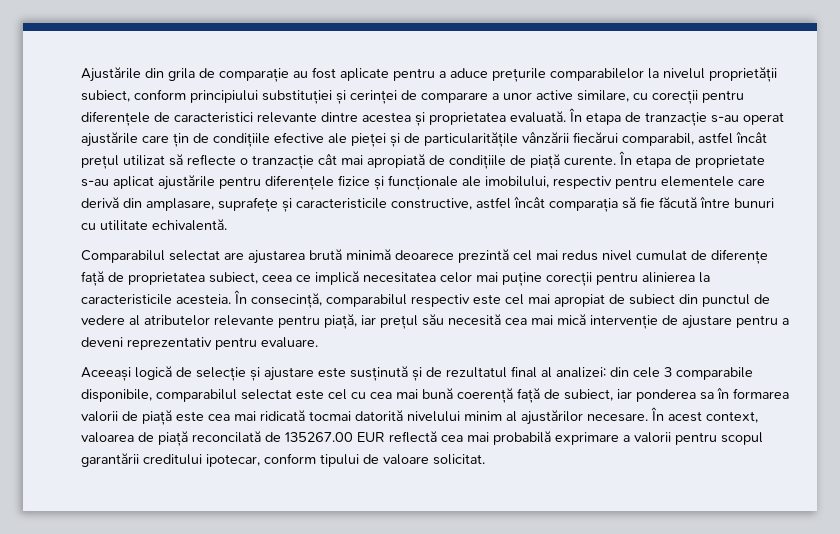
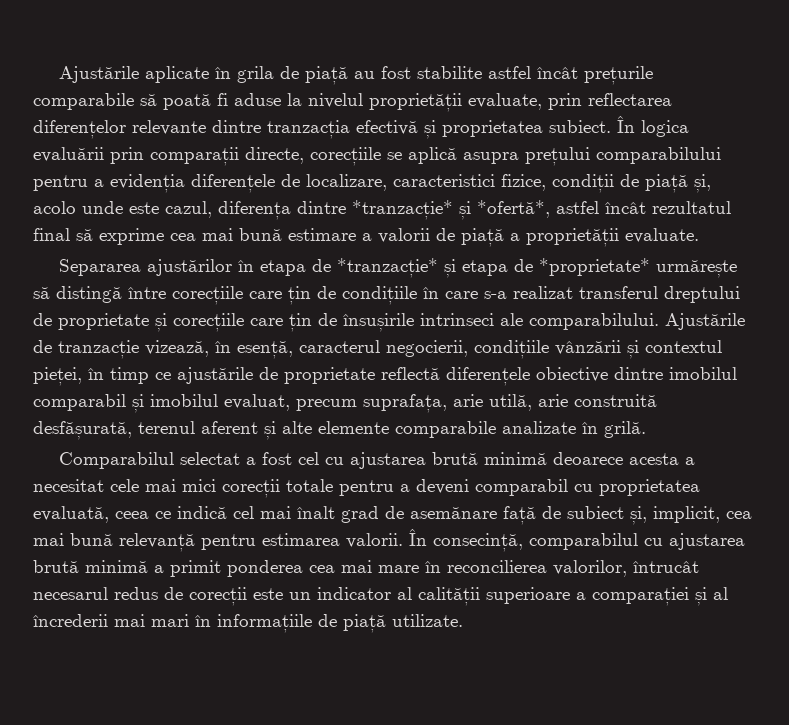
- Ajustările din grila de comparație au fost aplicate pentru a aduce prețurile comparabilelor la nivelul proprietății subiect, conform principiului substituției și cerinței de comparare a unor active similare, cu corecții pentru diferențele de caracteristici relevante dintre acestea și proprietatea evaluată. În etapa de tranzacție s-au operat ajustările care țin de condițiile efective ale pieței și de particularitățile vânzării fiecărui comparabil, astfel încât prețul utilizat să reflecte o tranzacție cât mai apropiată de condițiile de piață curente. În etapa de proprietate s-au aplicat ajustările pentru diferențele fizice și funcționale ale imobilului, respectiv pentru elementele care derivă din amplasare, suprafețe și caracteristicile constructive, astfel încât comparația să fie făcută între bunuri cu utilitate echivalentă.
- Comparabilul selectat are ajustarea brută minimă deoarece prezintă cel mai redus nivel cumulat de diferențe față de proprietatea subiect, ceea ce implică necesitatea celor mai puține corecții pentru alinierea la caracteristicile acesteia. În consecință, comparabilul respectiv este cel mai apropiat de subiect din punctul de vedere al atributelor relevante pentru piață, iar prețul său necesită cea mai mică intervenție de ajustare pentru a deveni reprezentativ pentru evaluare.
- Aceeași logică de selecție și ajustare este susținută și de rezultatul final al analizei: din cele 3 comparabile disponibile, comparabilul selectat este cel cu cea mai bună coerență față de subiect, iar ponderea sa în formarea valorii de piață este cea mai ridicată tocmai datorită nivelului minim al ajustărilor necesare. În acest context, valoarea de piață reconcilată de 135267.00 EUR reflectă cea mai probabilă exprimare a valorii pentru scopul garantării creditului ipotecar, conform tipului de valoare solicitat.
+ Ajustările aplicate în grila de piață au fost stabilite astfel încât prețurile comparabile să poată fi aduse la nivelul proprietății evaluate, prin reflectarea diferențelor relevante dintre tranzacția efectivă și proprietatea subiect. În logica evaluării prin comparații directe, corecțiile se aplică asupra prețului comparabilului pentru a evidenția diferențele de localizare, caracteristici fizice, condiții de piață și, acolo unde este cazul, diferența dintre *tranzacție* și *ofertă*, astfel încât rezultatul final să exprime cea mai bună estimare a valorii de piață a proprietății evaluate.
+ Separarea ajustărilor în etapa de *tranzacție* și etapa de *proprietate* urmărește să distingă între corecțiile care țin de condițiile în care s-a realizat transferul dreptului de proprietate și corecțiile care țin de însușirile intrinseci ale comparabilului. Ajustările de tranzacție vizează, în esență, caracterul negocierii, condițiile vânzării și contextul pieței, în timp ce ajustările de proprietate reflectă diferențele obiective dintre imobilul comparabil și imobilul evaluat, precum suprafața, arie utilă, arie construită desfășurată, terenul aferent și alte elemente comparabile analizate în grilă.
+ Comparabilul selectat a fost cel cu ajustarea brută minimă deoarece acesta a necesitat cele mai mici corecții totale pentru a deveni comparabil cu proprietatea evaluată, ceea ce indică cel mai înalt grad de asemănare față de subiect și, implicit, cea mai bună relevanță pentru estimarea valorii. În consecință, comparabilul cu ajustarea brută minimă a primit ponderea cea mai mare în reconcilierea valorilor, întrucât necesarul redus de corecții este un indicator al calității superioare a comparației și al încrederii mai mari în informațiile de piață utilizate.

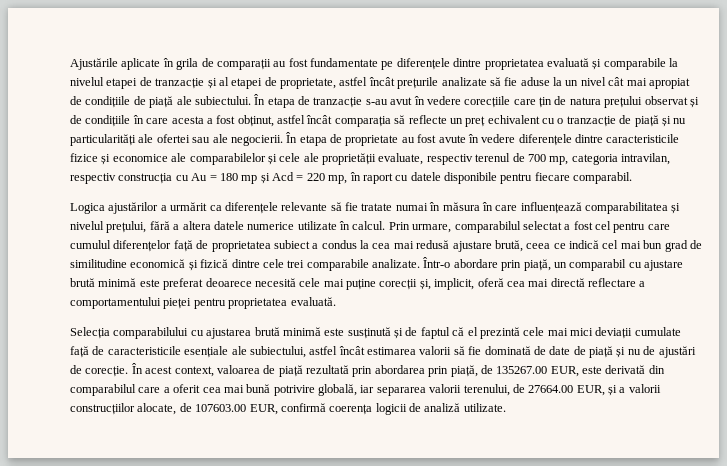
- Ajustările aplicate în grila de piață au fost stabilite astfel încât prețurile comparabile să poată fi aduse la nivelul proprietății evaluate, prin reflectarea diferențelor relevante dintre tranzacția efectivă și proprietatea subiect. În logica evaluării prin comparații directe, corecțiile se aplică asupra prețului comparabilului pentru a evidenția diferențele de localizare, caracteristici fizice, condiții de piață și, acolo unde este cazul, diferența dintre *tranzacție* și *ofertă*, astfel încât rezultatul final să exprime cea mai bună estimare a valorii de piață a proprietății evaluate.
- Separarea ajustărilor în etapa de *tranzacție* și etapa de *proprietate* urmărește să distingă între corecțiile care țin de condițiile în care s-a realizat transferul dreptului de proprietate și corecțiile care țin de însușirile intrinseci ale comparabilului. Ajustările de tranzacție vizează, în esență, caracterul negocierii, condițiile vânzării și contextul pieței, în timp ce ajustările de proprietate reflectă diferențele obiective dintre imobilul comparabil și imobilul evaluat, precum suprafața, arie utilă, arie construită desfășurată, terenul aferent și alte elemente comparabile analizate în grilă.
- Comparabilul selectat a fost cel cu ajustarea brută minimă deoarece acesta a necesitat cele mai mici corecții totale pentru a deveni comparabil cu proprietatea evaluată, ceea ce indică cel mai înalt grad de asemănare față de subiect și, implicit, cea mai bună relevanță pentru estimarea valorii. În consecință, comparabilul cu ajustarea brută minimă a primit ponderea cea mai mare în reconcilierea valorilor, întrucât necesarul redus de corecții este un indicator al calității superioare a comparației și al încrederii mai mari în informațiile de piață utilizate.
+ Ajustările aplicate în grila de comparații au fost fundamentate pe diferențele dintre proprietatea evaluată și comparabile la nivelul etapei de tranzacție și al etapei de proprietate, astfel încât prețurile analizate să fie aduse la un nivel cât mai apropiat de condițiile de piață ale subiectului. În etapa de tranzacție s-au avut în vedere corecțiile care țin de natura prețului observat și de condițiile în care acesta a fost obținut, astfel încât comparația să reflecte un preț echivalent cu o tranzacție de piață și nu particularități ale ofertei sau ale negocierii. În etapa de proprietate au fost avute în vedere diferențele dintre caracteristicile fizice și economice ale comparabilelor și cele ale proprietății evaluate, respectiv terenul de 700 mp, categoria intravilan, respectiv construcția cu Au = 180 mp și Acd = 220 mp, în raport cu datele disponibile pentru fiecare comparabil.
+ Logica ajustărilor a urmărit ca diferențele relevante să fie tratate numai în măsura în care influențează comparabilitatea și nivelul prețului, fără a altera datele numerice utilizate în calcul. Prin urmare, comparabilul selectat a fost cel pentru care cumulul diferențelor față de proprietatea subiect a condus la cea mai redusă ajustare brută, ceea ce indică cel mai bun grad de similitudine economică și fizică dintre cele trei comparabile analizate. Într-o abordare prin piață, un comparabil cu ajustare brută minimă este preferat deoarece necesită cele mai puține corecții și, implicit, oferă cea mai directă reflectare a comportamentului pieței pentru proprietatea evaluată.
+ Selecția comparabilului cu ajustarea brută minimă este susținută și de faptul că el prezintă cele mai mici deviații cumulate față de caracteristicile esențiale ale subiectului, astfel încât estimarea valorii să fie dominată de date de piață și nu de ajustări de corecție. În acest context, valoarea de piață rezultată prin abordarea prin piață, de 135267.00 EUR, este derivată din comparabilul care a oferit cea mai bună potrivire globală, iar separarea valorii terenului, de 27664.00 EUR, și a valorii construcțiilor alocate, de 107603.00 EUR, confirmă coerența logicii de analiză utilizate.

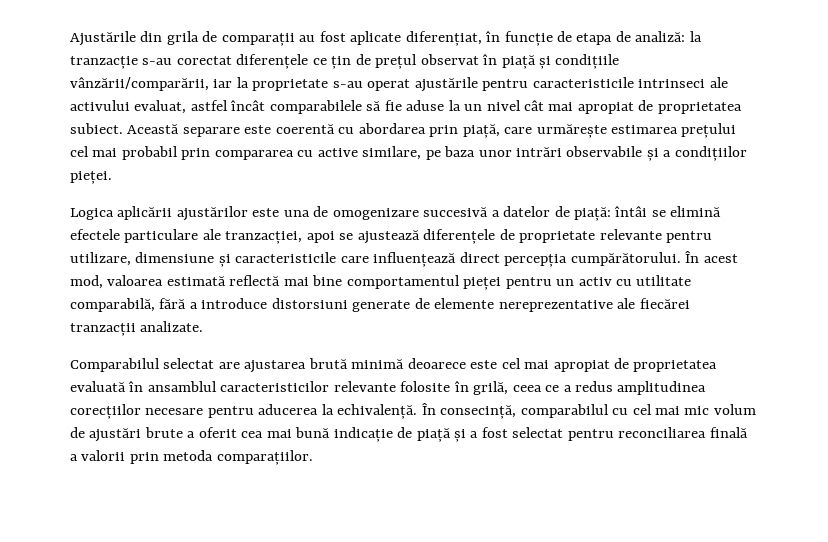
- Ajustările aplicate în grila de comparații au fost fundamentate pe diferențele dintre proprietatea evaluată și comparabile la nivelul etapei de tranzacție și al etapei de proprietate, astfel încât prețurile analizate să fie aduse la un nivel cât mai apropiat de condițiile de piață ale subiectului. În etapa de tranzacție s-au avut în vedere corecțiile care țin de natura prețului observat și de condițiile în care acesta a fost obținut, astfel încât comparația să reflecte un preț echivalent cu o tranzacție de piață și nu particularități ale ofertei sau ale negocierii. În etapa de proprietate au fost avute în vedere diferențele dintre caracteristicile fizice și economice ale comparabilelor și cele ale proprietății evaluate, respectiv terenul de 700 mp, categoria intravilan, respectiv construcția cu Au = 180 mp și Acd = 220 mp, în raport cu datele disponibile pentru fiecare comparabil.
- Logica ajustărilor a urmărit ca diferențele relevante să fie tratate numai în măsura în care influențează comparabilitatea și nivelul prețului, fără a altera datele numerice utilizate în calcul. Prin urmare, comparabilul selectat a fost cel pentru care cumulul diferențelor față de proprietatea subiect a condus la cea mai redusă ajustare brută, ceea ce indică cel mai bun grad de similitudine economică și fizică dintre cele trei comparabile analizate. Într-o abordare prin piață, un comparabil cu ajustare brută minimă este preferat deoarece necesită cele mai puține corecții și, implicit, oferă cea mai directă reflectare a comportamentului pieței pentru proprietatea evaluată.
- Selecția comparabilului cu ajustarea brută minimă este susținută și de faptul că el prezintă cele mai mici deviații cumulate față de caracteristicile esențiale ale subiectului, astfel încât estimarea valorii să fie dominată de date de piață și nu de ajustări de corecție. În acest context, valoarea de piață rezultată prin abordarea prin piață, de 135267.00 EUR, este derivată din comparabilul care a oferit cea mai bună potrivire globală, iar separarea valorii terenului, de 27664.00 EUR, și a valorii construcțiilor alocate, de 107603.00 EUR, confirmă coerența logicii de analiză utilizate.
+ Ajustările din grila de comparații au fost aplicate diferențiat, în funcție de etapa de analiză: la tranzacție s-au corectat diferențele ce țin de prețul observat în piață și condițiile vânzării/comparării, iar la proprietate s-au operat ajustările pentru caracteristicile intrinseci ale activului evaluat, astfel încât comparabilele să fie aduse la un nivel cât mai apropiat de proprietatea subiect. Această separare este coerentă cu abordarea prin piață, care urmărește estimarea prețului cel mai probabil prin compararea cu active similare, pe baza unor intrări observabile și a condițiilor pieței.
+ Logica aplicării ajustărilor este una de omogenizare succesivă a datelor de piață: întâi se elimină efectele particulare ale tranzacției, apoi se ajustează diferențele de proprietate relevante pentru utilizare, dimensiune și caracteristicile care influențează direct percepția cumpărătorului. În acest mod, valoarea estimată reflectă mai bine comportamentul pieței pentru un activ cu utilitate comparabilă, fără a introduce distorsiuni generate de elemente nereprezentative ale fiecărei tranzacții analizate.
+ Comparabilul selectat are ajustarea brută minimă deoarece este cel mai apropiat de proprietatea evaluată în ansamblul caracteristicilor relevante folosite în grilă, ceea ce a redus amplitudinea corecțiilor necesare pentru aducerea la echivalență. În consecință, comparabilul cu cel mai mic volum de ajustări brute a oferit cea mai bună indicație de piață și a fost selectat pentru reconciliarea finală a valorii prin metoda comparațiilor.

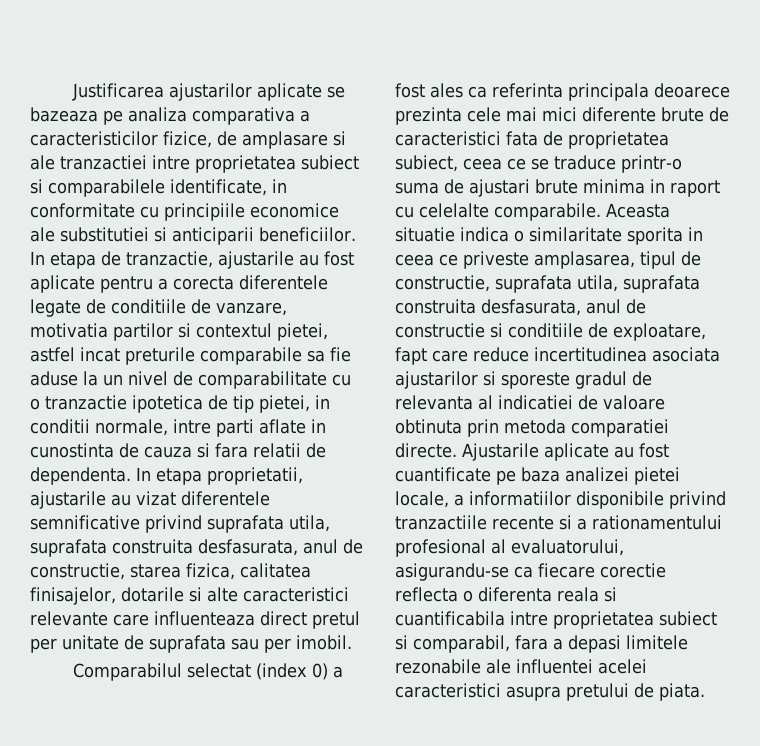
- Ajustările din grila de comparații au fost aplicate diferențiat, în funcție de etapa de analiză: la tranzacție s-au corectat diferențele ce țin de prețul observat în piață și condițiile vânzării/comparării, iar la proprietate s-au operat ajustările pentru caracteristicile intrinseci ale activului evaluat, astfel încât comparabilele să fie aduse la un nivel cât mai apropiat de proprietatea subiect. Această separare este coerentă cu abordarea prin piață, care urmărește estimarea prețului cel mai probabil prin compararea cu active similare, pe baza unor intrări observabile și a condițiilor pieței.
- Logica aplicării ajustărilor este una de omogenizare succesivă a datelor de piață: întâi se elimină efectele particulare ale tranzacției, apoi se ajustează diferențele de proprietate relevante pentru utilizare, dimensiune și caracteristicile care influențează direct percepția cumpărătorului. În acest mod, valoarea estimată reflectă mai bine comportamentul pieței pentru un activ cu utilitate comparabilă, fără a introduce distorsiuni generate de elemente nereprezentative ale fiecărei tranzacții analizate.
- Comparabilul selectat are ajustarea brută minimă deoarece este cel mai apropiat de proprietatea evaluată în ansamblul caracteristicilor relevante folosite în grilă, ceea ce a redus amplitudinea corecțiilor necesare pentru aducerea la echivalență. În consecință, comparabilul cu cel mai mic volum de ajustări brute a oferit cea mai bună indicație de piață și a fost selectat pentru reconciliarea finală a valorii prin metoda comparațiilor.
+ Justificarea ajustarilor aplicate se bazeaza pe analiza comparativa a caracteristicilor fizice, de amplasare si ale tranzactiei intre proprietatea subiect si comparabilele identificate, in conformitate cu principiile economice ale substitutiei si anticiparii beneficiilor. In etapa de tranzactie, ajustarile au fost aplicate pentru a corecta diferentele legate de conditiile de vanzare, motivatia partilor si contextul pietei, astfel incat preturile comparabile sa fie aduse la un nivel de comparabilitate cu o tranzactie ipotetica de tip pietei, in conditii normale, intre parti aflate in cunostinta de cauza si fara relatii de dependenta. In etapa proprietatii, ajustarile au vizat diferentele semnificative privind suprafata utila, suprafata construita desfasurata, anul de constructie, starea fizica, calitatea finisajelor, dotarile si alte caracteristici relevante care influenteaza direct pretul per unitate de suprafata sau per imobil.
+ Comparabilul selectat (index 0) a fost ales ca referinta principala deoarece prezinta cele mai mici diferente brute de caracteristici fata de proprietatea subiect, ceea ce se traduce printr-o suma de ajustari brute minima in raport cu celelalte comparabile. Aceasta situatie indica o similaritate sporita in ceea ce priveste amplasarea, tipul de constructie, suprafata utila, suprafata construita desfasurata, anul de constructie si conditiile de exploatare, fapt care reduce incertitudinea asociata ajustarilor si sporeste gradul de relevanta al indicatiei de valoare obtinuta prin metoda comparatiei directe. Ajustarile aplicate au fost cuantificate pe baza analizei pietei locale, a informatiilor disponibile privind tranzactiile recente si a rationamentului profesional al evaluatorului, asigurandu-se ca fiecare corectie reflecta o diferenta reala si cuantificabila intre proprietatea subiect si comparabil, fara a depasi limitele rezonabile ale influentei acelei caracteristici asupra pretului de piata.

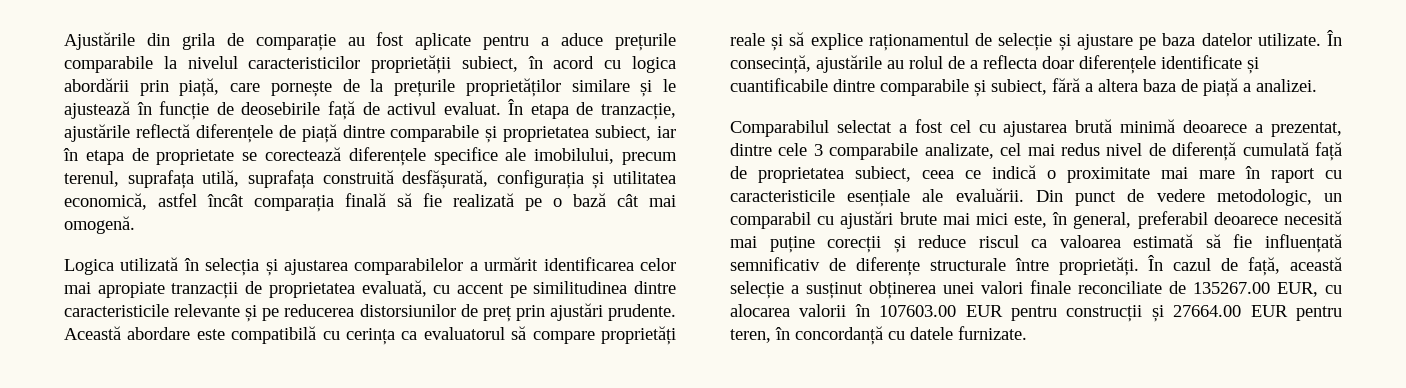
- Justificarea ajustarilor aplicate se bazeaza pe analiza comparativa a caracteristicilor fizice, de amplasare si ale tranzactiei intre proprietatea subiect si comparabilele identificate, in conformitate cu principiile economice ale substitutiei si anticiparii beneficiilor. In etapa de tranzactie, ajustarile au fost aplicate pentru a corecta diferentele legate de conditiile de vanzare, motivatia partilor si contextul pietei, astfel incat preturile comparabile sa fie aduse la un nivel de comparabilitate cu o tranzactie ipotetica de tip pietei, in conditii normale, intre parti aflate in cunostinta de cauza si fara relatii de dependenta. In etapa proprietatii, ajustarile au vizat diferentele semnificative privind suprafata utila, suprafata construita desfasurata, anul de constructie, starea fizica, calitatea finisajelor, dotarile si alte caracteristici relevante care influenteaza direct pretul per unitate de suprafata sau per imobil.
- Comparabilul selectat (index 0) a fost ales ca referinta principala deoarece prezinta cele mai mici diferente brute de caracteristici fata de proprietatea subiect, ceea ce se traduce printr-o suma de ajustari brute minima in raport cu celelalte comparabile. Aceasta situatie indica o similaritate sporita in ceea ce priveste amplasarea, tipul de constructie, suprafata utila, suprafata construita desfasurata, anul de constructie si conditiile de exploatare, fapt care reduce incertitudinea asociata ajustarilor si sporeste gradul de relevanta al indicatiei de valoare obtinuta prin metoda comparatiei directe. Ajustarile aplicate au fost cuantificate pe baza analizei pietei locale, a informatiilor disponibile privind tranzactiile recente si a rationamentului profesional al evaluatorului, asigurandu-se ca fiecare corectie reflecta o diferenta reala si cuantificabila intre proprietatea subiect si comparabil, fara a depasi limitele rezonabile ale influentei acelei caracteristici asupra pretului de piata.
+ Ajustările din grila de comparație au fost aplicate pentru a aduce prețurile comparabile la nivelul caracteristicilor proprietății subiect, în acord cu logica abordării prin piață, care pornește de la prețurile proprietăților similare și le ajustează în funcție de deosebirile față de activul evaluat. În etapa de tranzacție, ajustările reflectă diferențele de piață dintre comparabile și proprietatea subiect, iar în etapa de proprietate se corectează diferențele specifice ale imobilului, precum terenul, suprafața utilă, suprafața construită desfășurată, configurația și utilitatea economică, astfel încât comparația finală să fie realizată pe o bază cât mai omogenă.
+ Logica utilizată în selecția și ajustarea comparabilelor a urmărit identificarea celor mai apropiate tranzacții de proprietatea evaluată, cu accent pe similitudinea dintre caracteristicile relevante și pe reducerea distorsiunilor de preț prin ajustări prudente. Această abordare este compatibilă cu cerința ca evaluatorul să compare proprietăți reale și să explice raționamentul de selecție și ajustare pe baza datelor utilizate. În consecință, ajustările au rolul de a reflecta doar diferențele identificate și cuantificabile dintre comparabile și subiect, fără a altera baza de piață a analizei.
+ Comparabilul selectat a fost cel cu ajustarea brută minimă deoarece a prezentat, dintre cele 3 comparabile analizate, cel mai redus nivel de diferență cumulată față de proprietatea subiect, ceea ce indică o proximitate mai mare în raport cu caracteristicile esențiale ale evaluării. Din punct de vedere metodologic, un comparabil cu ajustări brute mai mici este, în general, preferabil deoarece necesită mai puține corecții și reduce riscul ca valoarea estimată să fie influențată semnificativ de diferențe structurale între proprietăți. În cazul de față, această selecție a susținut obținerea unei valori finale reconciliate de 135267.00 EUR, cu alocarea valorii în 107603.00 EUR pentru construcții și 27664.00 EUR pentru teren, în concordanță cu datele furnizate.

